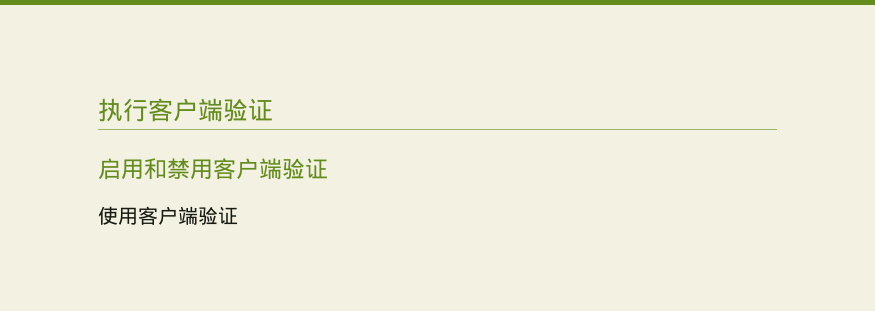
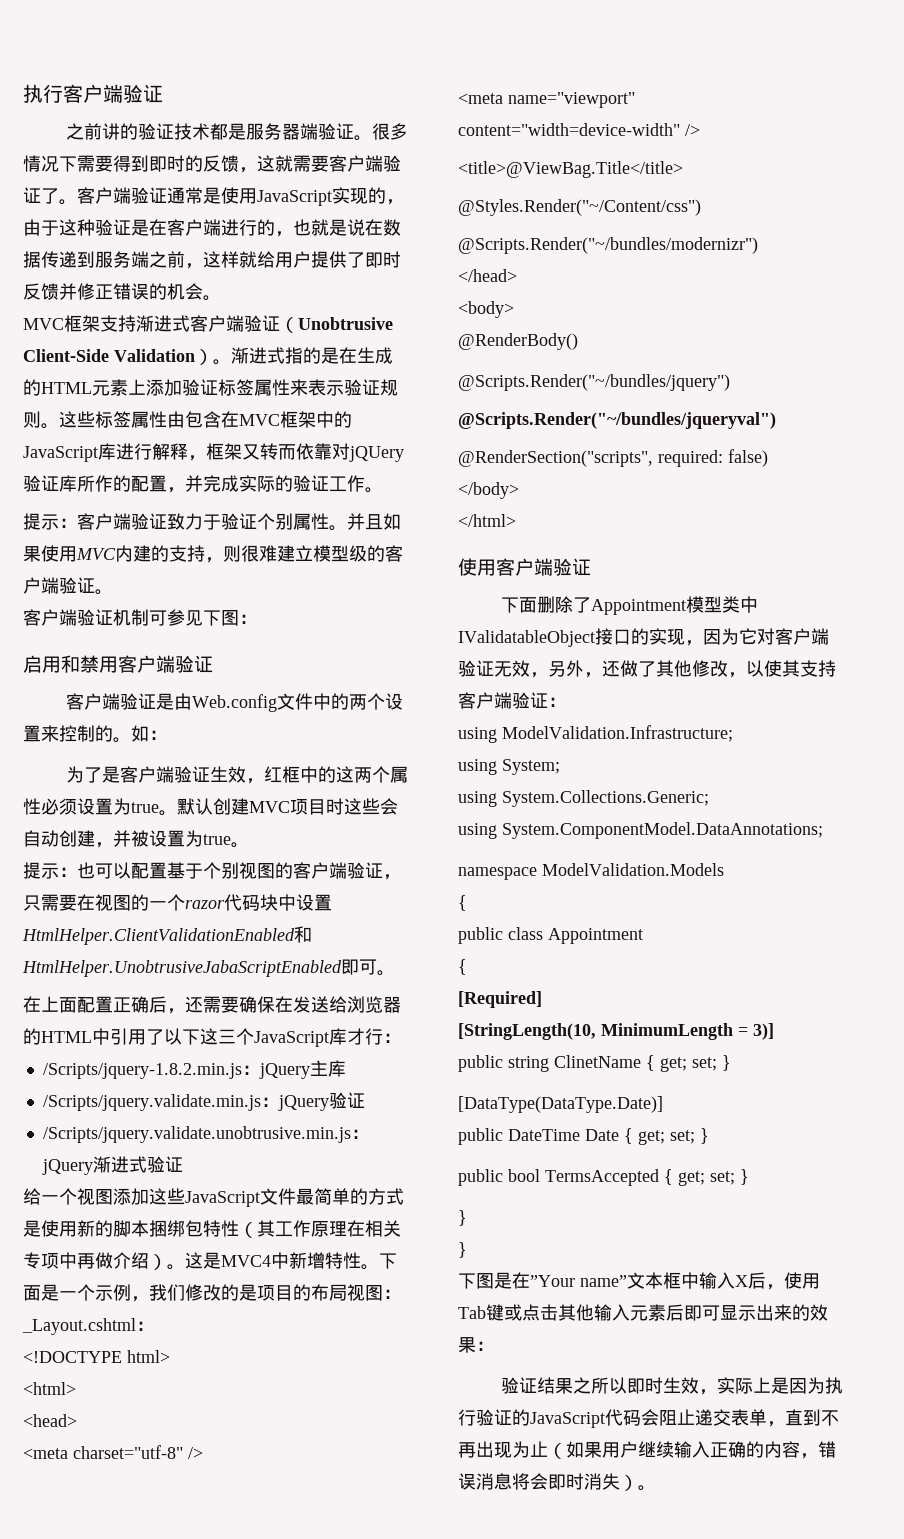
+ 之前讲的验证技术都是服务器端验证。很多情况下需要得到即时的反馈，这就需要客户端验证了。客户端验证通常是使用JavaScript实现的，由于这种验证是在客户端进行的，也就是说在数据传递到服务端之前，这样就给用户提供了即时反馈并修正错误的机会。
+ MVC框架支持渐进式客户端验证（Unobtrusive Client-Side Validation）。渐进式指的是在生成的HTML元素上添加验证标签属性来表示验证规则。这些标签属性由包含在MVC框架中的JavaScript库进行解释，框架又转而依靠对jQUery验证库所作的配置，并完成实际的验证工作。
+ 提示：客户端验证致力于验证个别属性。并且如果使用MVC内建的支持，则很难建立模型级的客户端验证。
+ 客户端验证机制可参见下图：
+ 客户端验证是由Web.config文件中的两个设置来控制的。如：
+ 为了是客户端验证生效，红框中的这两个属性必须设置为true。默认创建MVC项目时这些会自动创建，并被设置为true。
+ 提示：也可以配置基于个别视图的客户端验证，只需要在视图的一个razor代码块中设置HtmlHelper.ClientValidationEnabled和HtmlHelper.UnobtrusiveJabaScriptEnabled即可。
+ 在上面配置正确后，还需要确保在发送给浏览器的HTML中引用了以下这三个JavaScript库才行：
+ /Scripts/jquery-1.8.2.min.js：jQuery主库
+ /Scripts/jquery.validate.min.js：jQuery验证
+ /Scripts/jquery.validate.unobtrusive.min.js：jQuery渐进式验证
+ 给一个视图添加这些JavaScript文件最简单的方式是使用新的脚本捆绑包特性（其工作原理在相关专项中再做介绍）。这是MVC4中新增特性。下面是一个示例，我们修改的是项目的布局视图：_Layout.cshtml：
+ <!DOCTYPE html>
+ <html>
+ <head>
+ <meta charset="utf-8" />
+ <meta name="viewport" content="width=device-width" />
+ <title>@ViewBag.Title</title>
+ @Styles.Render("~/Content/css")
+ @Scripts.Render("~/bundles/modernizr")
+ </head>
+ <body>
+ @RenderBody()
+ @Scripts.Render("~/bundles/jquery")
+ @Scripts.Render("~/bundles/jqueryval")
+ @RenderSection("scripts", required: false)
+ </body>
+ </html>
  使用客户端验证
+ 下面删除了Appointment模型类中IValidatableObject接口的实现，因为它对客户端验证无效，另外，还做了其他修改，以使其支持客户端验证：
+ using ModelValidation.Infrastructure;
+ using System;
+ using System.Collections.Generic;
+ using System.ComponentModel.DataAnnotations;
+ namespace ModelValidation.Models
+ {
+ public class Appointment
+ {
+ [Required]
+ [StringLength(10, MinimumLength = 3)]
+ public string ClinetName { get; set; }
+ [DataType(DataType.Date)]
+ public DateTime Date { get; set; }
+ public bool TermsAccepted { get; set; }
+ }
+ }
+ 下图是在”Your name”文本框中输入X后，使用Tab键或点击其他输入元素后即可显示出来的效果：
+ 验证结果之所以即时生效，实际上是因为执行验证的JavaScript代码会阻止递交表单，直到不再出现为止（如果用户继续输入正确的内容，错误消息将会即时消失）。

